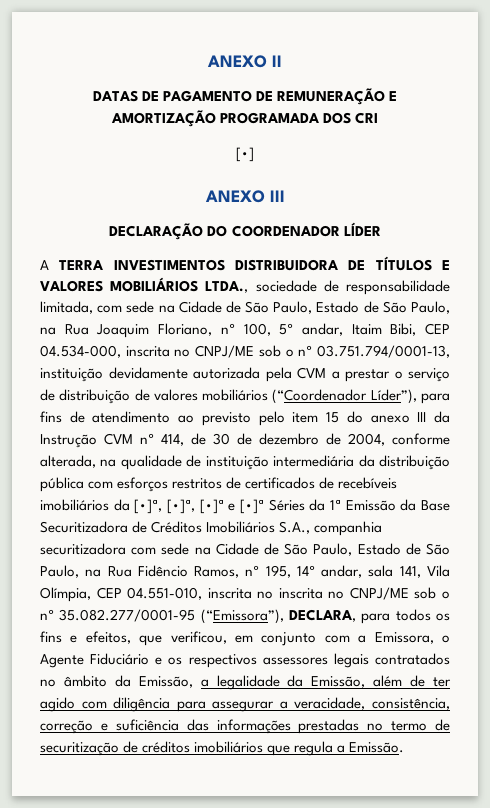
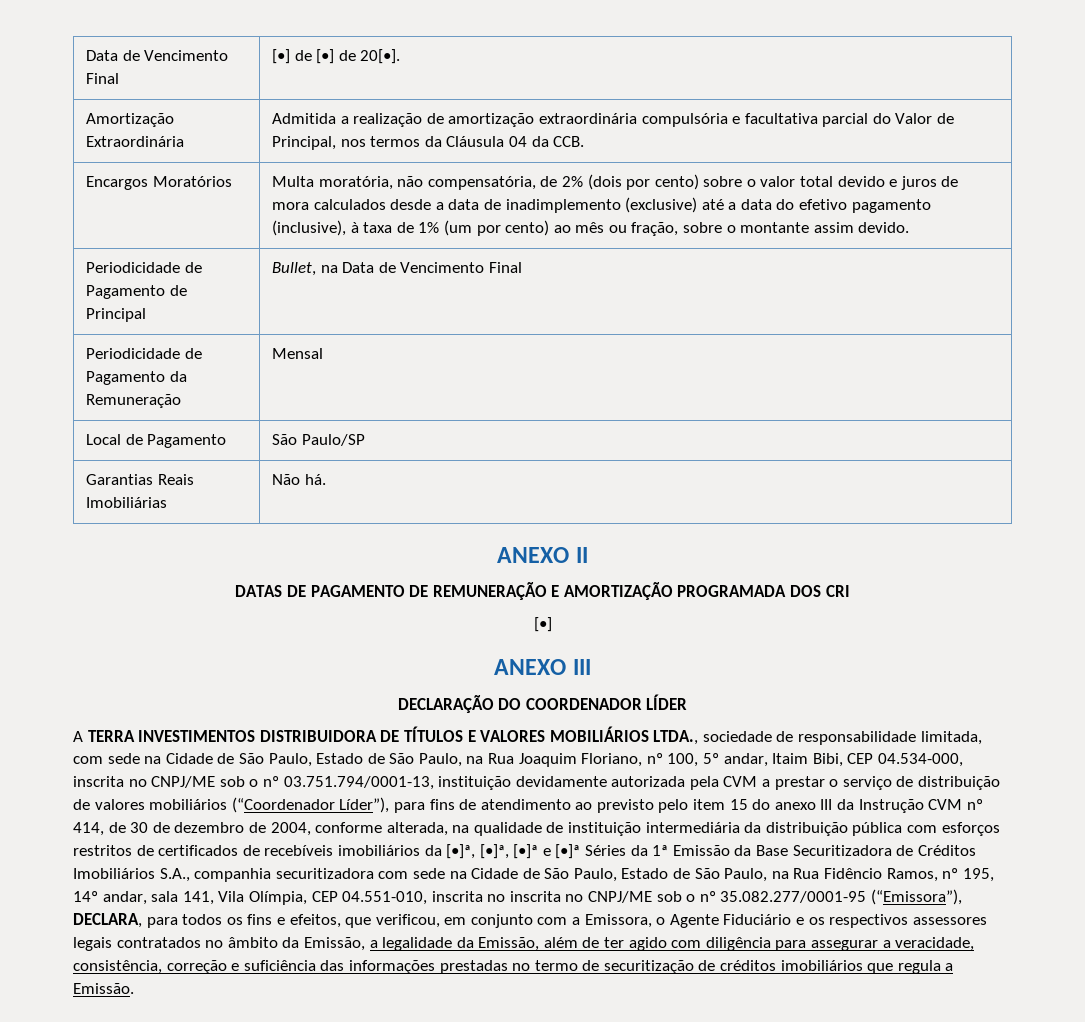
+ Data de Vencimento Final | [•] de [•] de 20[•].
+ Amortização Extraordinária | Admitida a realização de amortização extraordinária compulsória e facultativa parcial do Valor de Principal, nos termos da Cláusula 04 da CCB.
+ Encargos Moratórios | Multa moratória, não compensatória, de 2% (dois por cento) sobre o valor total devido e juros de mora calculados desde a data de inadimplemento (exclusive) até a data do efetivo pagamento (inclusive), à taxa de 1% (um por cento) ao mês ou fração, sobre o montante assim devido.
+ Periodicidade de Pagamento de Principal | Bullet, na Data de Vencimento Final
+ Periodicidade de Pagamento da Remuneração | Mensal
+ Local de Pagamento | São Paulo/SP
+ Garantias Reais Imobiliárias | Não há.

